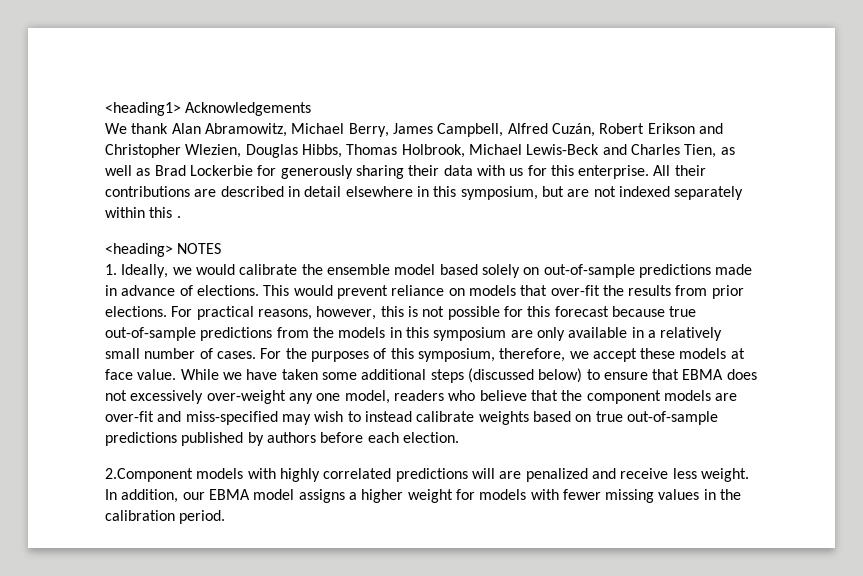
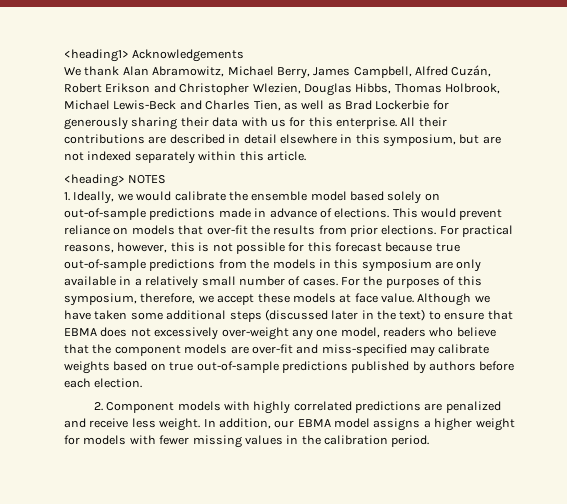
- All their contributions are described in detail elsewhere in this symposium, but are not indexed separately within this .
+ All their contributions are described in detail elsewhere in this symposium, but are not indexed separately within this article.
- While we have taken some additional steps (discussed below) to ensure that EBMA does not excessively over-weight any one model, readers who believe that the component models are over-fit and miss-specified may wish to instead calibrate weights based on true out-of-sample predictions published by authors before each election.
+ Although we have taken some additional steps (discussed later in the text) to ensure that EBMA does not excessively over-weight any one model, readers who believe that the component models are over-fit and miss-specified may calibrate weights based on true out-of-sample predictions published by authors before each election.
- 2.Component models with highly correlated predictions will are penalized and receive less weight.
+ 2. Component models with highly correlated predictions are penalized and receive less weight.

